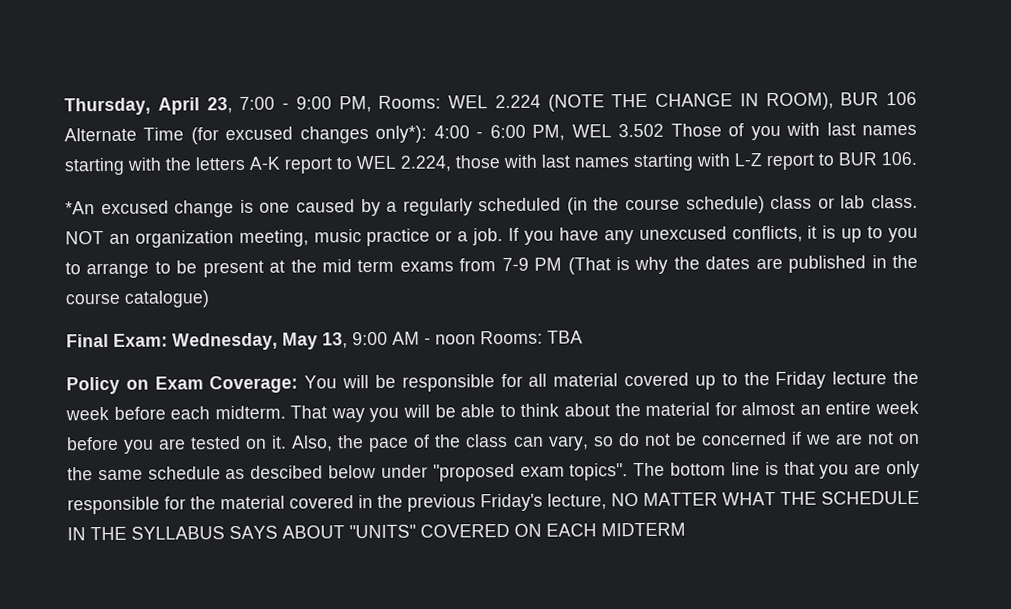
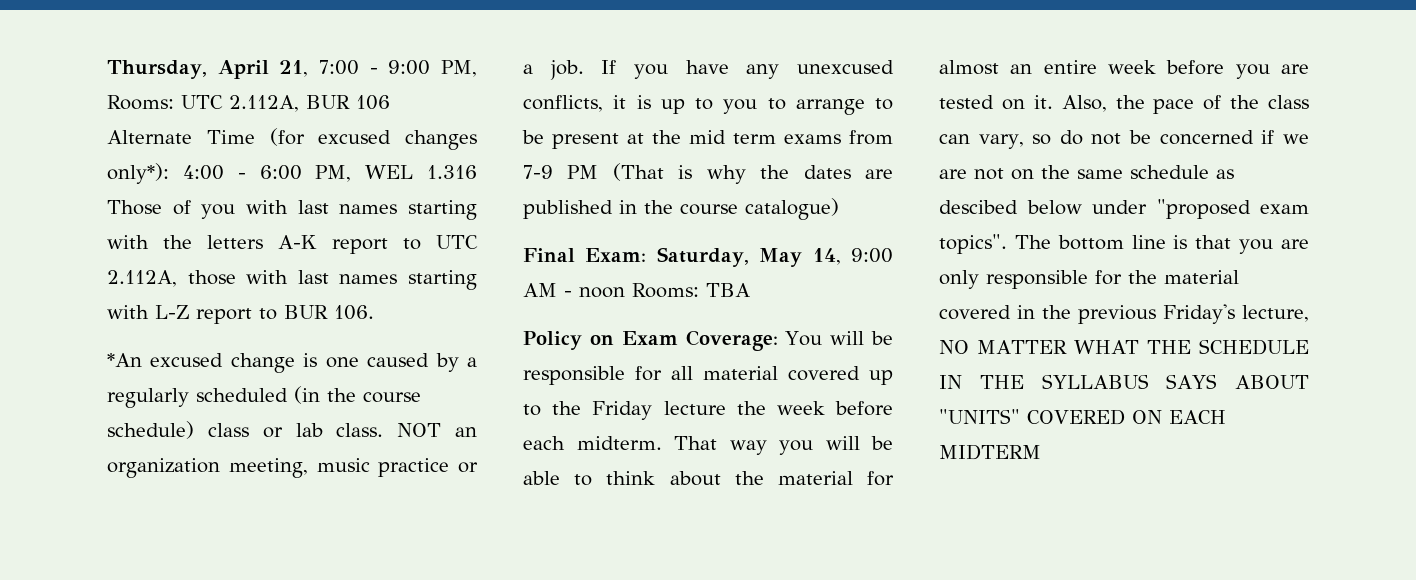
- Thursday, April 23, 7:00 - 9:00 PM, Rooms: WEL 2.224 (NOTE THE CHANGE IN ROOM), BUR 106 Alternate Time (for excused changes only*): 4:00 - 6:00 PM, WEL 3.502 Those of you with last names starting with the letters A-K report to WEL 2.224, those with last names starting with L-Z report to BUR 106.
+ Thursday, April 21, 7:00 - 9:00 PM, Rooms: UTC 2.112A, BUR 106 Alternate Time (for excused changes only*): 4:00 - 6:00 PM, WEL 1.316 Those of you with last names starting with the letters A-K report to UTC 2.112A, those with last names starting with L-Z report to BUR 106.
- Final Exam: Wednesday, May 13, 9:00 AM - noon Rooms: TBA
+ Final Exam: Saturday, May 14, 9:00 AM - noon Rooms: TBA

